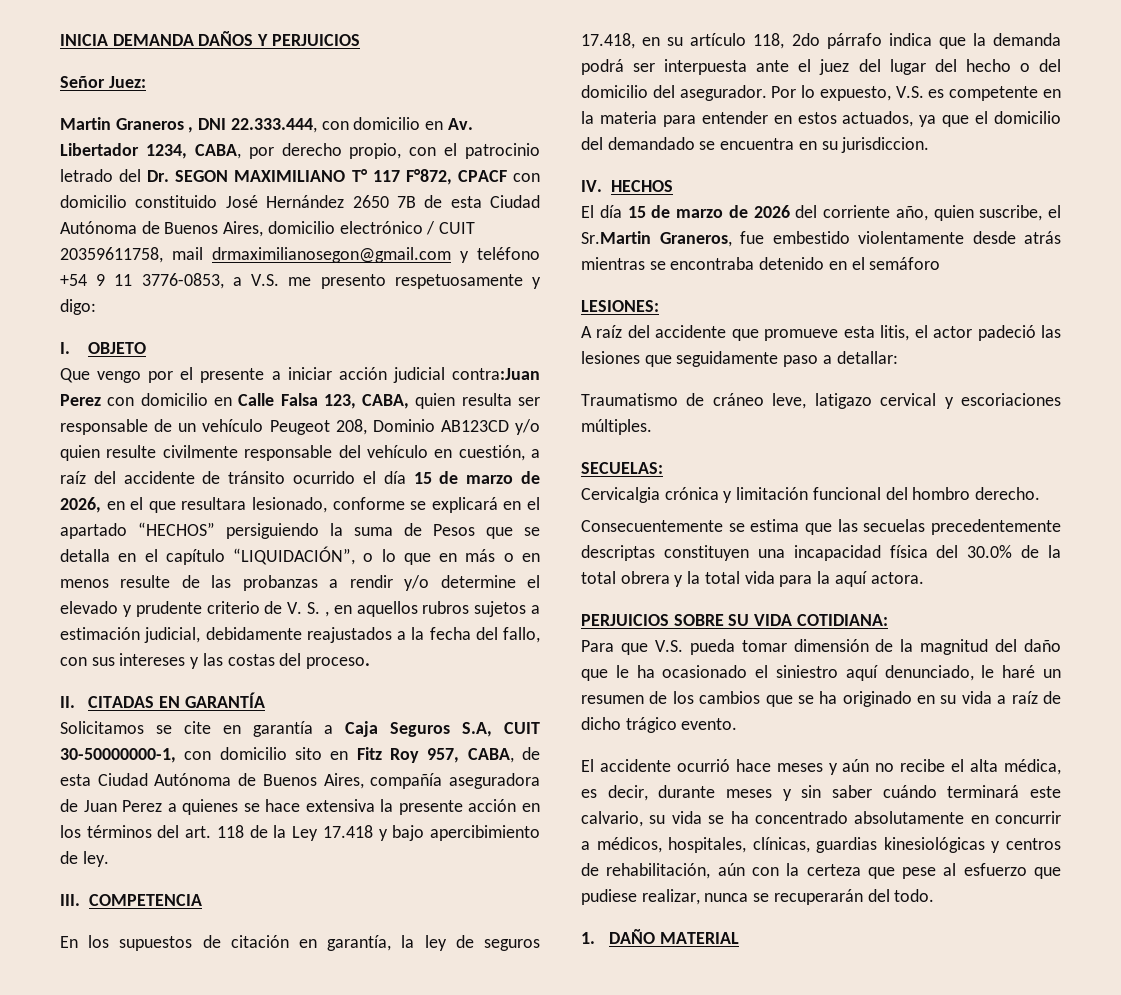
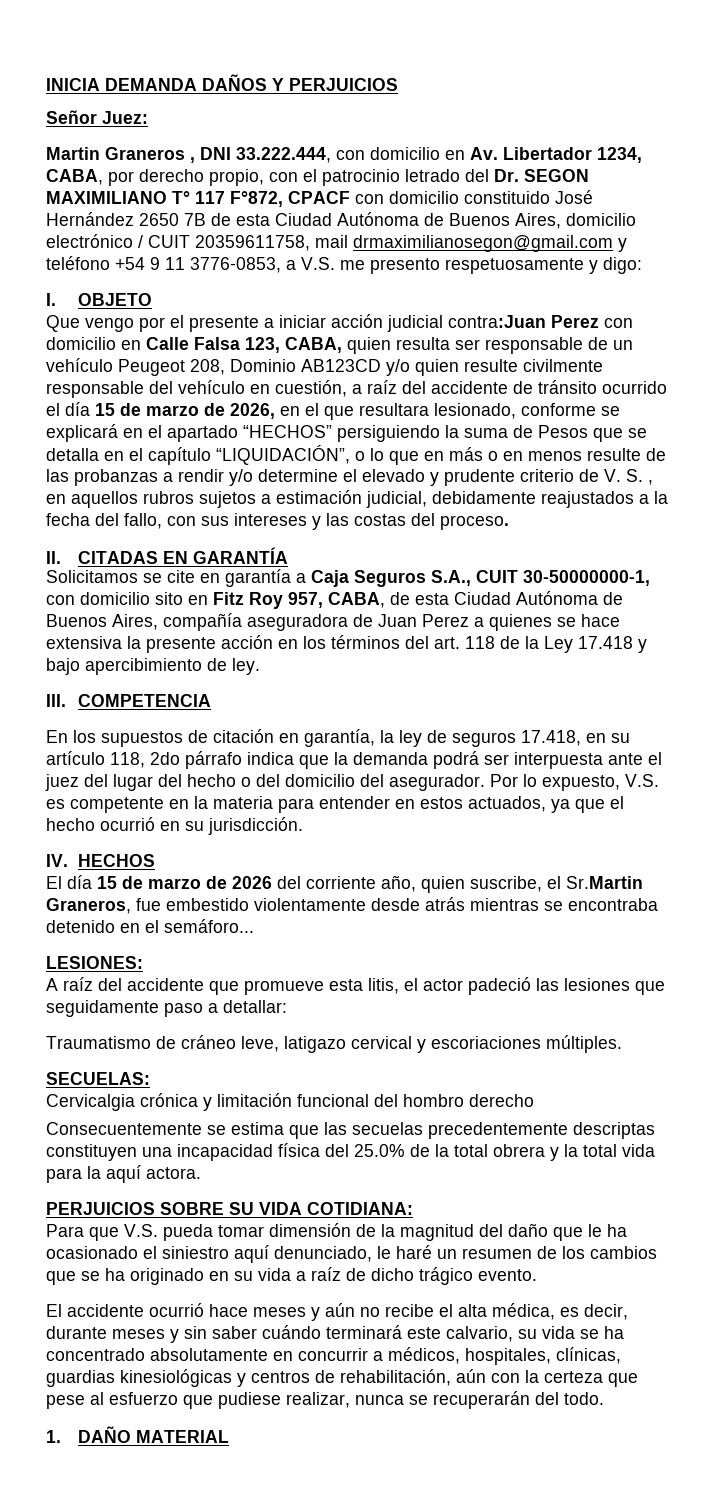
- Martin Graneros , DNI 22.333.444, con domicilio en Av. Libertador 1234, CABA, por derecho propio, con el patrocinio letrado del Dr. SEGON MAXIMILIANO T° 117 F°872, CPACF con domicilio constituido José Hernández 2650 7B de esta Ciudad Autónoma de Buenos Aires, domicilio electrónico / CUIT 20359611758, mail drmaximilianosegon@gmail.com y teléfono +54 9 11 3776-0853, a V.S. me presento respetuosamente y digo:
+ Martin Graneros , DNI 33.222.444, con domicilio en Av. Libertador 1234, CABA, por derecho propio, con el patrocinio letrado del Dr. SEGON MAXIMILIANO T° 117 F°872, CPACF con domicilio constituido José Hernández 2650 7B de esta Ciudad Autónoma de Buenos Aires, domicilio electrónico / CUIT 20359611758, mail drmaximilianosegon@gmail.com y teléfono +54 9 11 3776-0853, a V.S. me presento respetuosamente y digo:
- Solicitamos se cite en garantía a Caja Seguros S.A, CUIT 30-50000000-1, con domicilio sito en Fitz Roy 957, CABA, de esta Ciudad Autónoma de Buenos Aires, compañía aseguradora de Juan Perez a quienes se hace extensiva la presente acción en los términos del art. 118 de la Ley 17.418 y bajo apercibimiento de ley.
+ Solicitamos se cite en garantía a Caja Seguros S.A., CUIT 30-50000000-1, con domicilio sito en Fitz Roy 957, CABA, de esta Ciudad Autónoma de Buenos Aires, compañía aseguradora de Juan Perez a quienes se hace extensiva la presente acción en los términos del art. 118 de la Ley 17.418 y bajo apercibimiento de ley.
- Por lo expuesto, V.S. es competente en la materia para entender en estos actuados, ya que el domicilio del demandado se encuentra en su jurisdiccion.
+ Por lo expuesto, V.S. es competente en la materia para entender en estos actuados, ya que el hecho ocurrió en su jurisdicción.
- El día 15 de marzo de 2026 del corriente año, quien suscribe, el Sr.Martin Graneros, fue embestido violentamente desde atrás mientras se encontraba detenido en el semáforo
+ El día 15 de marzo de 2026 del corriente año, quien suscribe, el Sr.Martin Graneros, fue embestido violentamente desde atrás mientras se encontraba detenido en el semáforo...
- Cervicalgia crónica y limitación funcional del hombro derecho.
+ Cervicalgia crónica y limitación funcional del hombro derecho
- Consecuentemente se estima que las secuelas precedentemente descriptas constituyen una incapacidad física del 30.0% de la total obrera y la total vida para la aquí actora.
+ Consecuentemente se estima que las secuelas precedentemente descriptas constituyen una incapacidad física del 25.0% de la total obrera y la total vida para la aquí actora.

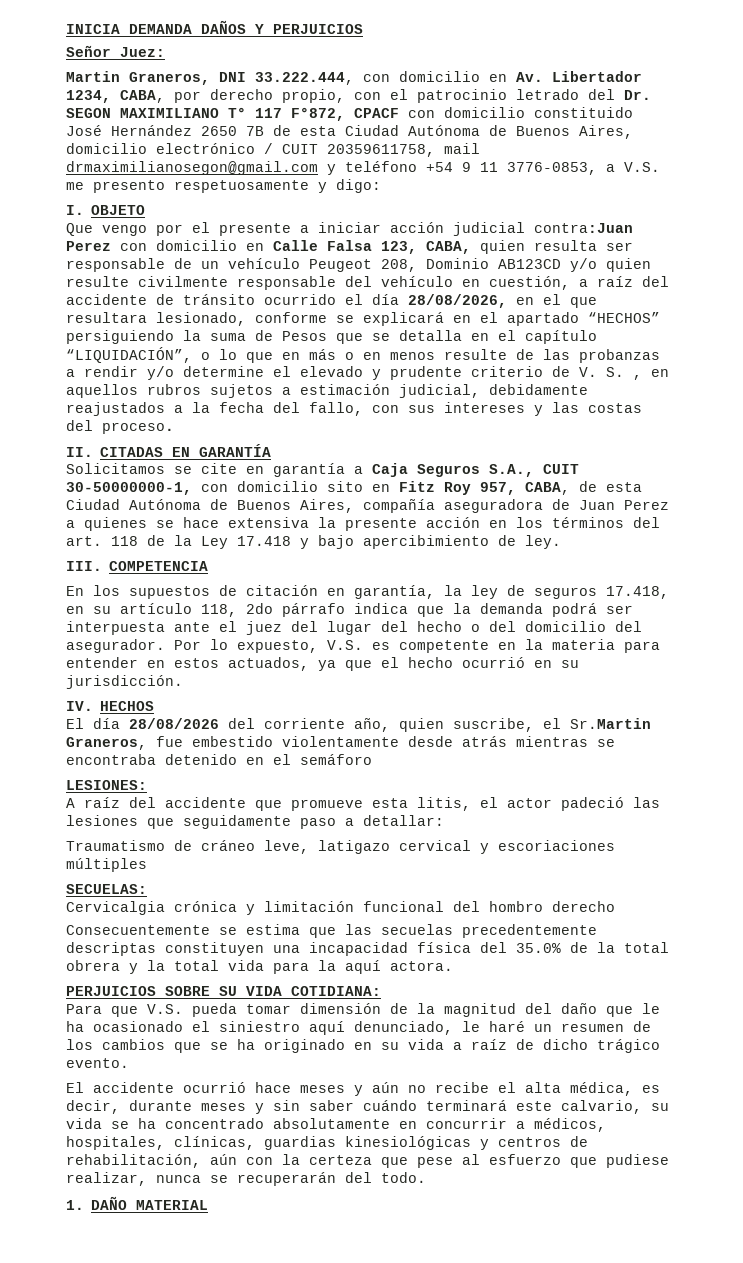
- Martin Graneros , DNI 33.222.444, con domicilio en Av. Libertador 1234, CABA, por derecho propio, con el patrocinio letrado del Dr. SEGON MAXIMILIANO T° 117 F°872, CPACF con domicilio constituido José Hernández 2650 7B de esta Ciudad Autónoma de Buenos Aires, domicilio electrónico / CUIT 20359611758, mail drmaximilianosegon@gmail.com y teléfono +54 9 11 3776-0853, a V.S. me presento respetuosamente y digo:
+ Martin Graneros, DNI 33.222.444, con domicilio en Av. Libertador 1234, CABA, por derecho propio, con el patrocinio letrado del Dr. SEGON MAXIMILIANO T° 117 F°872, CPACF con domicilio constituido José Hernández 2650 7B de esta Ciudad Autónoma de Buenos Aires, domicilio electrónico / CUIT 20359611758, mail drmaximilianosegon@gmail.com y teléfono +54 9 11 3776-0853, a V.S. me presento respetuosamente y digo:
- Que vengo por el presente a iniciar acción judicial contra:Juan Perez con domicilio en Calle Falsa 123, CABA, quien resulta ser responsable de un vehículo Peugeot 208, Dominio AB123CD y/o quien resulte civilmente responsable del vehículo en cuestión, a raíz del accidente de tránsito ocurrido el día 15 de marzo de 2026, en el que resultara lesionado, conforme se explicará en el apartado “HECHOS” persiguiendo la suma de Pesos que se detalla en el capítulo “LIQUIDACIÓN”, o lo que en más o en menos resulte de las probanzas a rendir y/o determine el elevado y prudente criterio de V. S. , en aquellos rubros sujetos a estimación judicial, debidamente reajustados a la fecha del fallo, con sus intereses y las costas del proceso.
+ Que vengo por el presente a iniciar acción judicial contra:Juan Perez con domicilio en Calle Falsa 123, CABA, quien resulta ser responsable de un vehículo Peugeot 208, Dominio AB123CD y/o quien resulte civilmente responsable del vehículo en cuestión, a raíz del accidente de tránsito ocurrido el día 28/08/2026, en el que resultara lesionado, conforme se explicará en el apartado “HECHOS” persiguiendo la suma de Pesos que se detalla en el capítulo “LIQUIDACIÓN”, o lo que en más o en menos resulte de las probanzas a rendir y/o determine el elevado y prudente criterio de V. S. , en aquellos rubros sujetos a estimación judicial, debidamente reajustados a la fecha del fallo, con sus intereses y las costas del proceso.
- El día 15 de marzo de 2026 del corriente año, quien suscribe, el Sr.Martin Graneros, fue embestido violentamente desde atrás mientras se encontraba detenido en el semáforo...
+ El día 28/08/2026 del corriente año, quien suscribe, el Sr.Martin Graneros, fue embestido violentamente desde atrás mientras se encontraba detenido en el semáforo
- Traumatismo de cráneo leve, latigazo cervical y escoriaciones múltiples.
+ Traumatismo de cráneo leve, latigazo cervical y escoriaciones múltiples
- Consecuentemente se estima que las secuelas precedentemente descriptas constituyen una incapacidad física del 25.0% de la total obrera y la total vida para la aquí actora.
+ Consecuentemente se estima que las secuelas precedentemente descriptas constituyen una incapacidad física del 35.0% de la total obrera y la total vida para la aquí actora.

